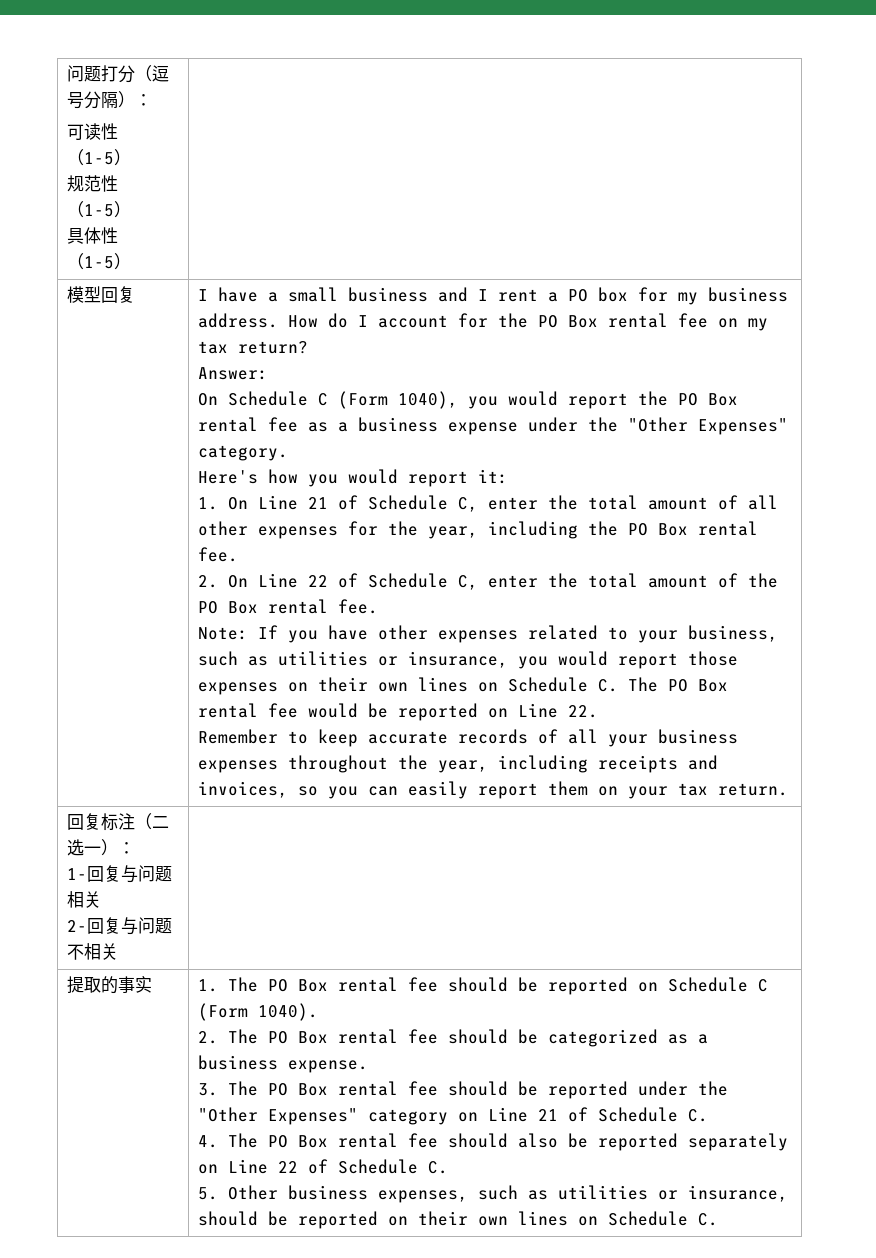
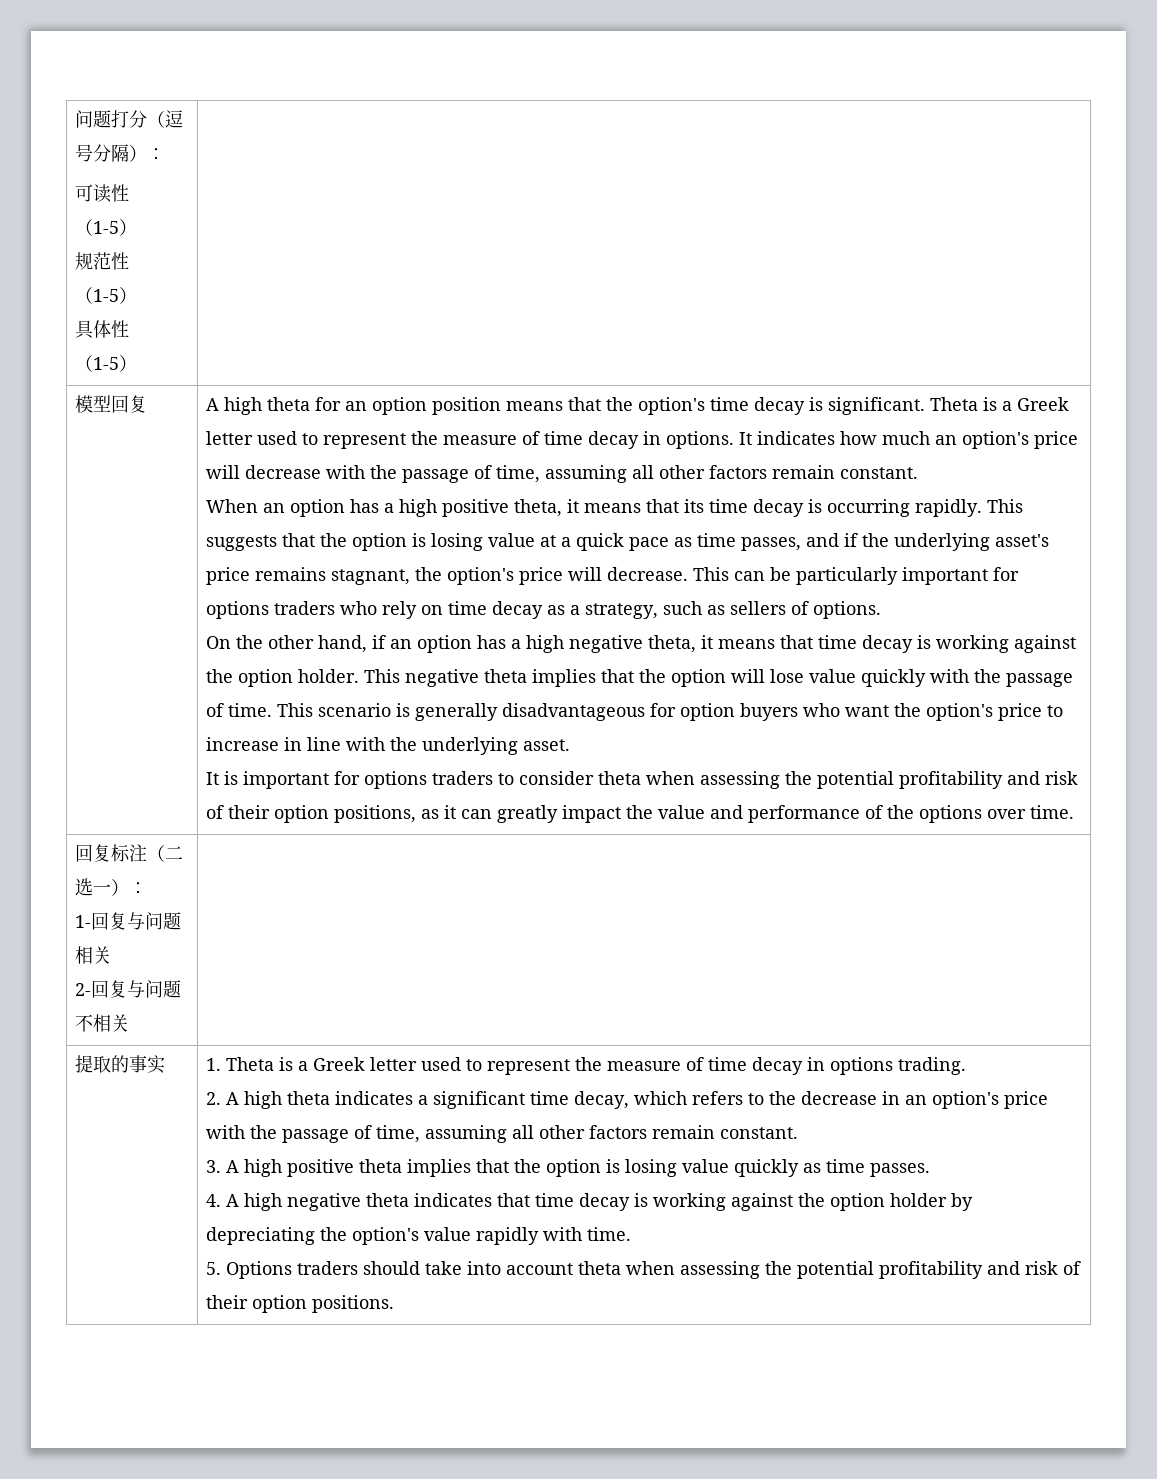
- I have a small business and I rent a PO box for my business address. How do I account for the PO Box rental fee on my tax return?
- Answer:
- On Schedule C (Form 1040), you would report the PO Box rental fee as a business expense under the "Other Expenses" category.
- Here's how you would report it:
- 1. On Line 21 of Schedule C, enter the total amount of all other expenses for the year, including the PO Box rental fee.
- 2. On Line 22 of Schedule C, enter the total amount of the PO Box rental fee.
- Note: If you have other expenses related to your business, such as utilities or insurance, you would report those expenses on their own lines on Schedule C. The PO Box rental fee would be reported on Line 22.
- Remember to keep accurate records of all your business expenses throughout the year, including receipts and invoices, so you can easily report them on your tax return.
+ A high theta for an option position means that the option's time decay is significant. Theta is a Greek letter used to represent the measure of time decay in options. It indicates how much an option's price will decrease with the passage of time, assuming all other factors remain constant.
+ When an option has a high positive theta, it means that its time decay is occurring rapidly. This suggests that the option is losing value at a quick pace as time passes, and if the underlying asset's price remains stagnant, the option's price will decrease. This can be particularly important for options traders who rely on time decay as a strategy, such as sellers of options.
+ On the other hand, if an option has a high negative theta, it means that time decay is working against the option holder. This negative theta implies that the option will lose value quickly with the passage of time. This scenario is generally disadvantageous for option buyers who want the option's price to increase in line with the underlying asset.
+ It is important for options traders to consider theta when assessing the potential profitability and risk of their option positions, as it can greatly impact the value and performance of the options over time.
- 1. The PO Box rental fee should be reported on Schedule C (Form 1040).
- 2. The PO Box rental fee should be categorized as a business expense.
- 3. The PO Box rental fee should be reported under the "Other Expenses" category on Line 21 of Schedule C.
- 4. The PO Box rental fee should also be reported separately on Line 22 of Schedule C.
- 5. Other business expenses, such as utilities or insurance, should be reported on their own lines on Schedule C.
+ 1. Theta is a Greek letter used to represent the measure of time decay in options trading.
+ 2. A high theta indicates a significant time decay, which refers to the decrease in an option's price with the passage of time, assuming all other factors remain constant.
+ 3. A high positive theta implies that the option is losing value quickly as time passes.
+ 4. A high negative theta indicates that time decay is working against the option holder by depreciating the option's value rapidly with time.
+ 5. Options traders should take into account theta when assessing the potential profitability and risk of their option positions.

